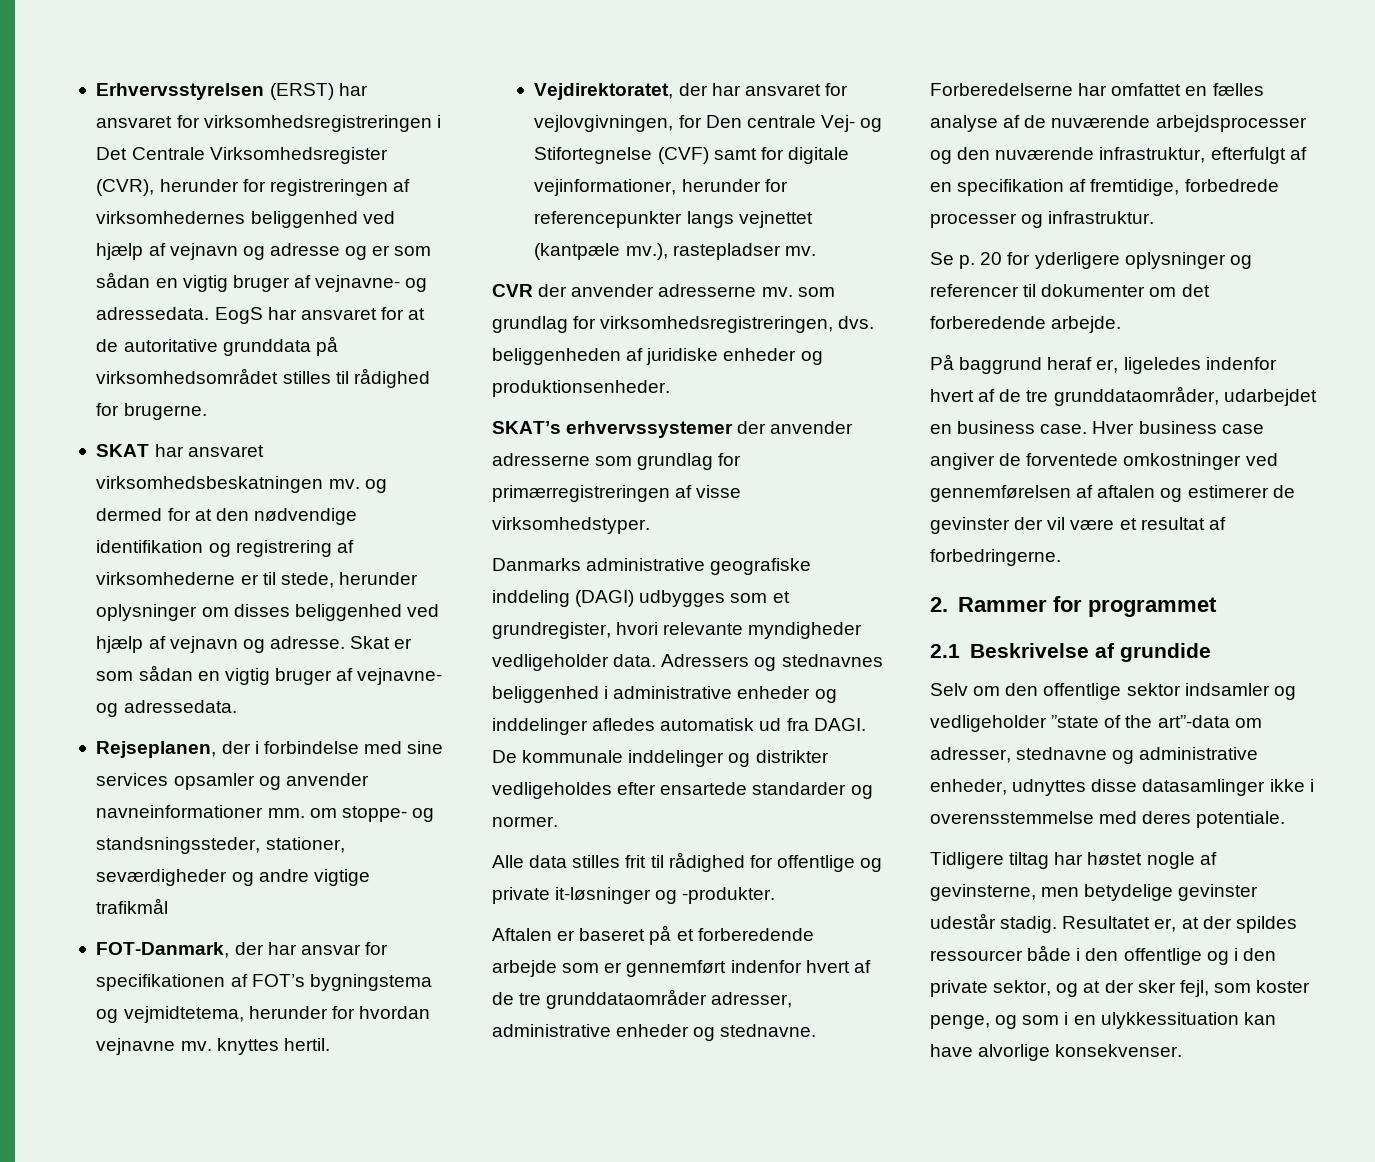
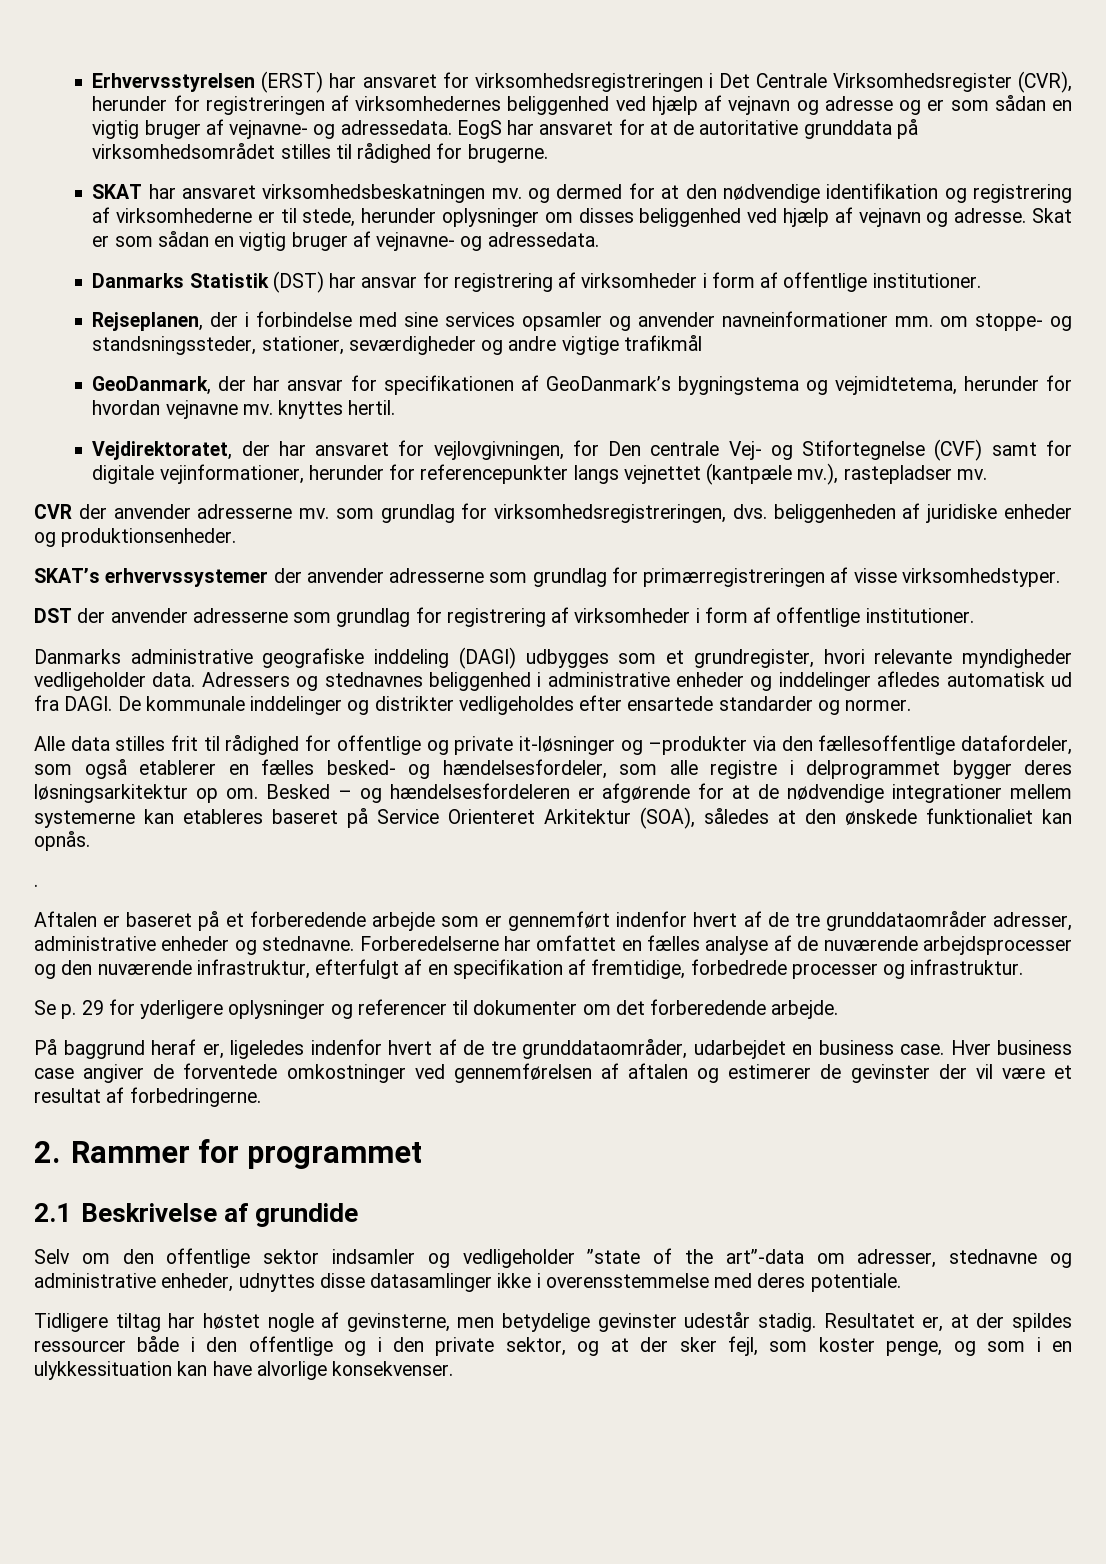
+ Danmarks Statistik (DST) har ansvar for registrering af virksomheder i form af offentlige institutioner.
- FOT-Danmark, der har ansvar for specifikationen af FOT’s bygningstema og vejmidtetema, herunder for hvordan vejnavne mv. knyttes hertil.
+ GeoDanmark, der har ansvar for specifikationen af GeoDanmark’s bygningstema og vejmidtetema, herunder for hvordan vejnavne mv. knyttes hertil.
+ DST der anvender adresserne som grundlag for registrering af virksomheder i form af offentlige institutioner.
- Alle data stilles frit til rådighed for offentlige og private it-løsninger og -produkter.
+ Alle data stilles frit til rådighed for offentlige og private it-løsninger og –produkter via den fællesoffentlige datafordeler, som også etablerer en fælles besked- og hændelsesfordeler, som alle registre i delprogrammet bygger deres løsningsarkitektur op om. Besked – og hændelsesfordeleren er afgørende for at de nødvendige integrationer mellem systemerne kan etableres baseret på Service Orienteret Arkitektur (SOA), således at den ønskede funktionaliet kan opnås.
+ .
- Se p. 20 for yderligere oplysninger og referencer til dokumenter om det forberedende arbejde.
+ Se p. 29 for yderligere oplysninger og referencer til dokumenter om det forberedende arbejde.

